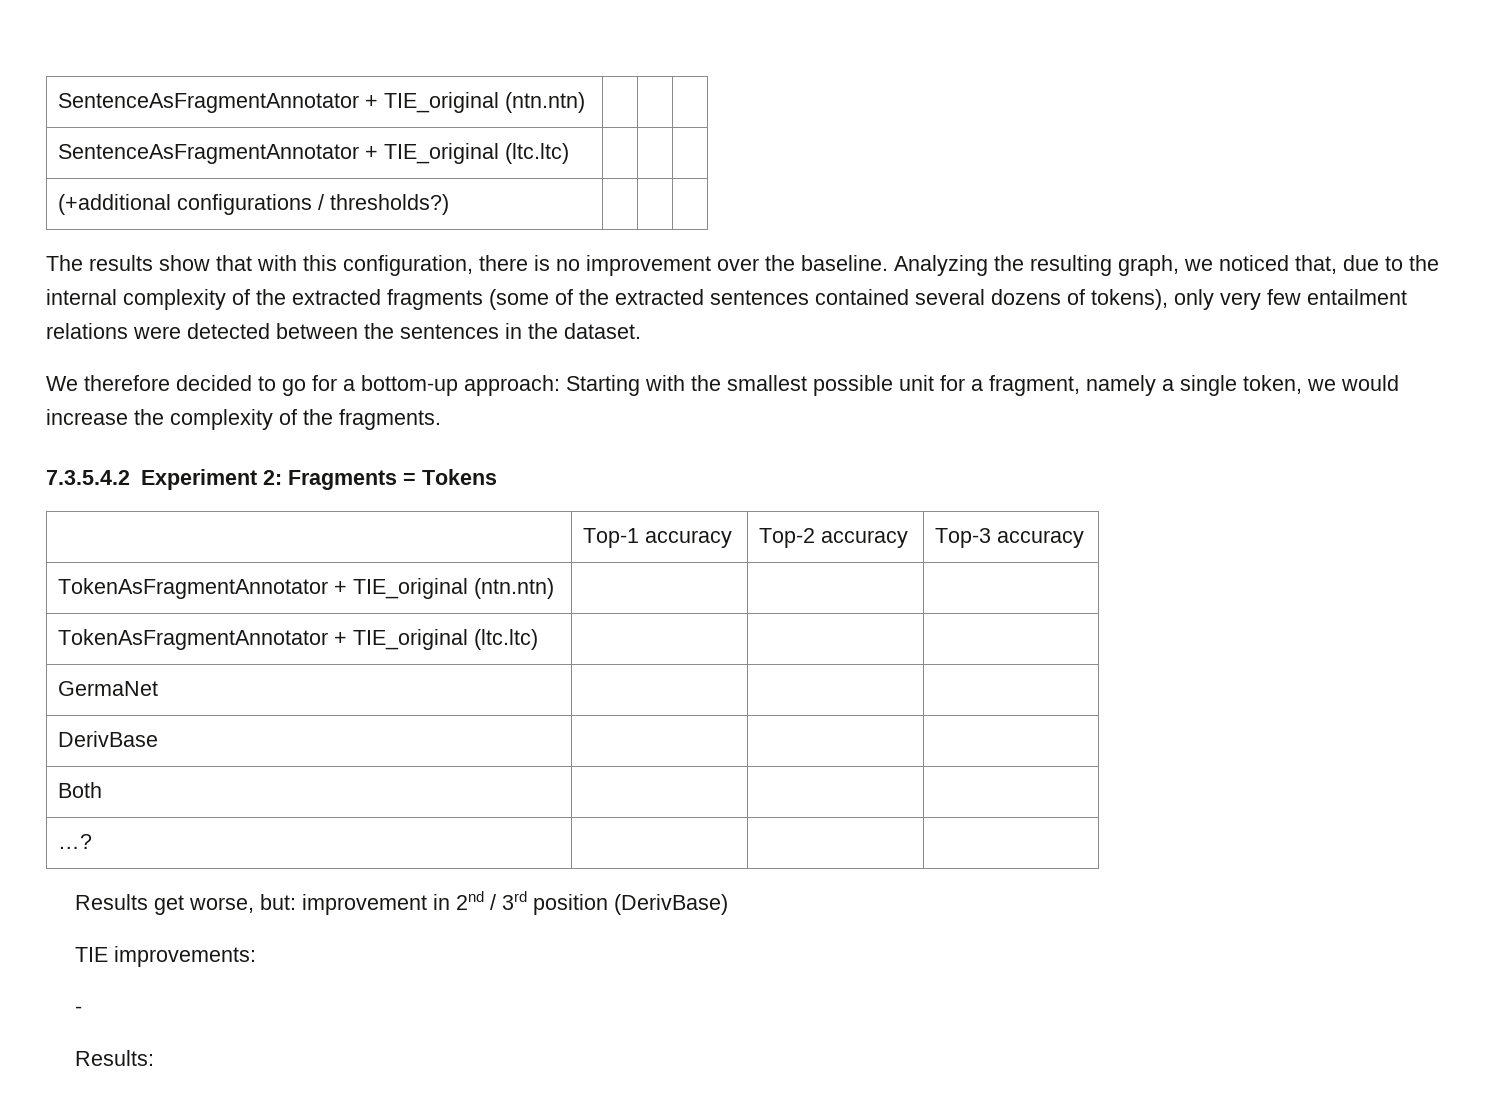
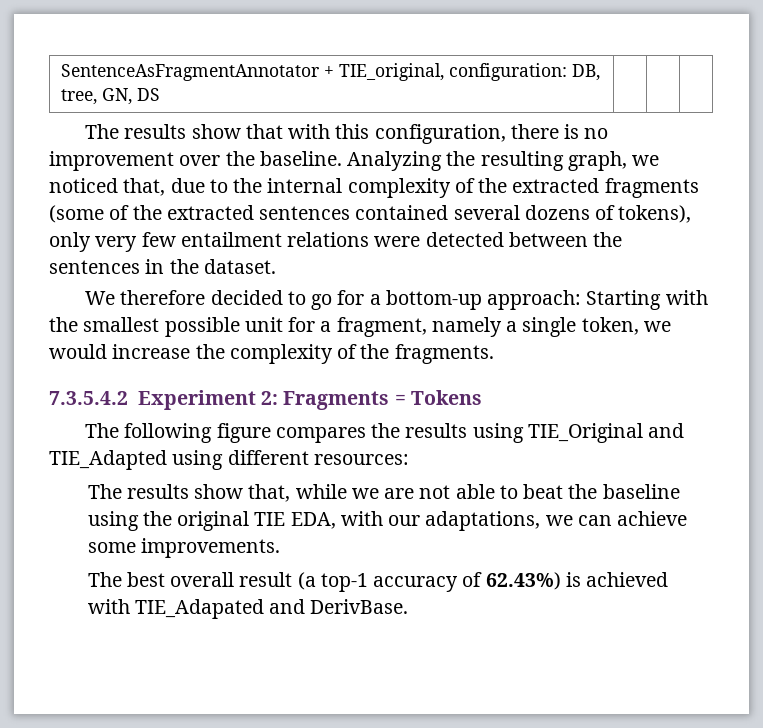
- SentenceAsFragmentAnnotator + TIE_original (ntn.ntn) | | |
- SentenceAsFragmentAnnotator + TIE_original (ltc.ltc) | | |
- (+additional configurations / thresholds?) | | |
+ SentenceAsFragmentAnnotator + TIE_original, configuration: DB, tree, GN, DS | | |
- | Top-1 accuracy | Top-2 accuracy | Top-3 accuracy
- TokenAsFragmentAnnotator + TIE_original (ntn.ntn) | | |
- TokenAsFragmentAnnotator + TIE_original (ltc.ltc) | | |
- GermaNet | | |
- DerivBase | | |
- Both | | |
- …? | | |
- Results get worse, but: improvement in 2nd / 3rd position (DerivBase)
- TIE improvements:
- -
- Results:
+ The following figure compares the results using TIE_Original and TIE_Adapted using different resources:
+ The results show that, while we are not able to beat the baseline using the original TIE EDA, with our adaptations, we can achieve some improvements.
+ The best overall result (a top-1 accuracy of 62.43%) is achieved with TIE_Adapated and DerivBase.

